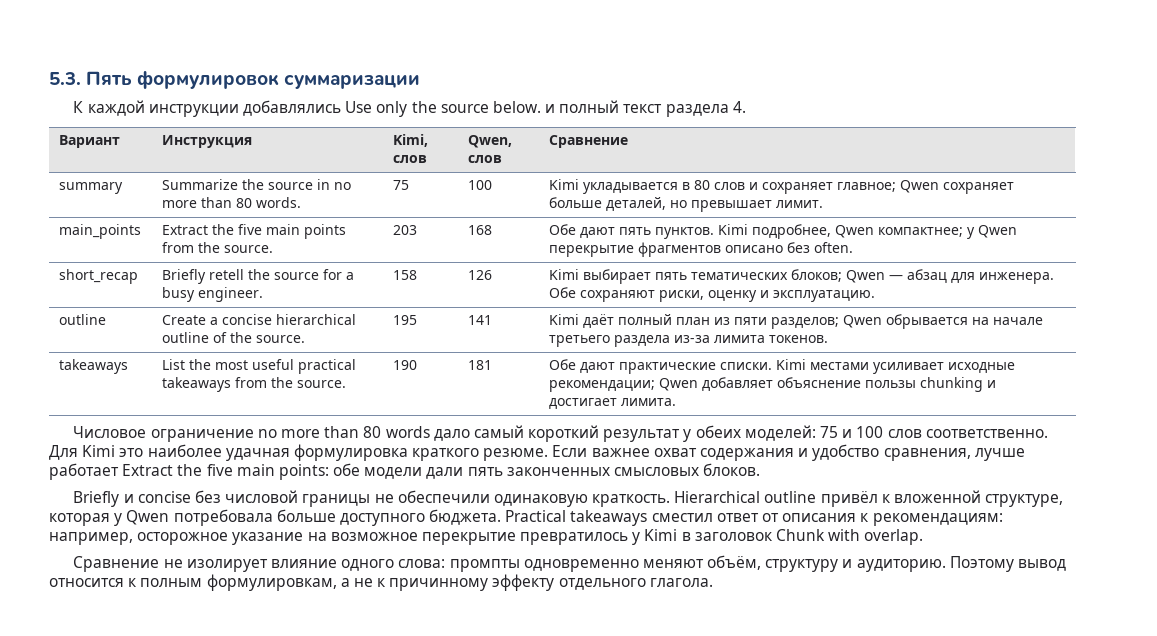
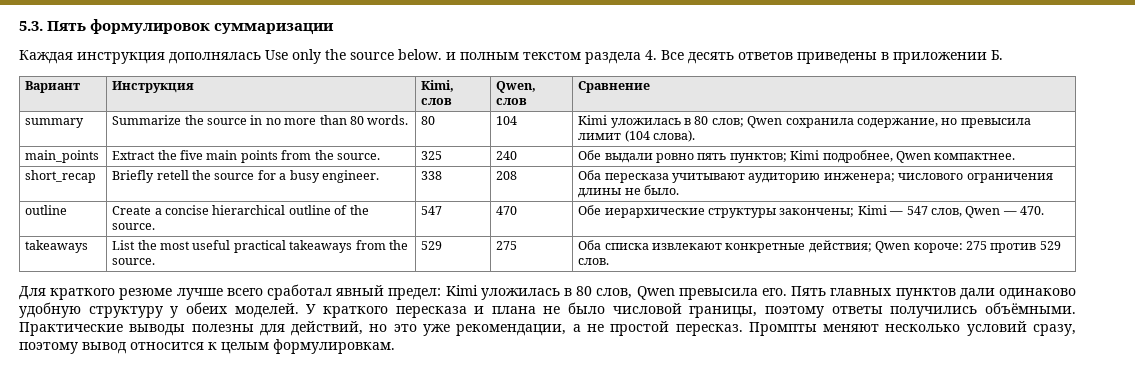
- К каждой инструкции добавлялись Use only the source below. и полный текст раздела 4.
+ Каждая инструкция дополнялась Use only the source below. и полным текстом раздела 4. Все десять ответов приведены в приложении Б.
- summary | Summarize the source in no more than 80 words. | 75 | 100 | Kimi укладывается в 80 слов и сохраняет главное; Qwen сохраняет больше деталей, но превышает лимит.
+ summary | Summarize the source in no more than 80 words. | 80 | 104 | Kimi уложилась в 80 слов; Qwen сохранила содержание, но превысила лимит (104 слова).
- main_points | Extract the five main points from the source. | 203 | 168 | Обе дают пять пунктов. Kimi подробнее, Qwen компактнее; у Qwen перекрытие фрагментов описано без often.
+ main_points | Extract the five main points from the source. | 325 | 240 | Обе выдали ровно пять пунктов; Kimi подробнее, Qwen компактнее.
- short_recap | Briefly retell the source for a busy engineer. | 158 | 126 | Kimi выбирает пять тематических блоков; Qwen — абзац для инженера. Обе сохраняют риски, оценку и эксплуатацию.
+ short_recap | Briefly retell the source for a busy engineer. | 338 | 208 | Оба пересказа учитывают аудиторию инженера; числового ограничения длины не было.
- outline | Create a concise hierarchical outline of the source. | 195 | 141 | Kimi даёт полный план из пяти разделов; Qwen обрывается на начале третьего раздела из-за лимита токенов.
+ outline | Create a concise hierarchical outline of the source. | 547 | 470 | Обе иерархические структуры закончены; Kimi — 547 слов, Qwen — 470.
- takeaways | List the most useful practical takeaways from the source. | 190 | 181 | Обе дают практические списки. Kimi местами усиливает исходные рекомендации; Qwen добавляет объяснение пользы chunking и достигает лимита.
- Числовое ограничение no more than 80 words дало самый короткий результат у обеих моделей: 75 и 100 слов соответственно. Для Kimi это наиболее удачная формулировка краткого резюме. Если важнее охват содержания и удобство сравнения, лучше работает Extract the five main points: обе модели дали пять законченных смысловых блоков.
- Briefly и concise без числовой границы не обеспечили одинаковую краткость. Hierarchical outline привёл к вложенной структуре, которая у Qwen потребовала больше доступного бюджета. Practical takeaways сместил ответ от описания к рекомендациям: например, осторожное указание на возможное перекрытие превратилось у Kimi в заголовок Chunk with overlap.
- Сравнение не изолирует влияние одного слова: промпты одновременно меняют объём, структуру и аудиторию. Поэтому вывод относится к полным формулировкам, а не к причинному эффекту отдельного глагола.
+ takeaways | List the most useful practical takeaways from the source. | 529 | 275 | Оба списка извлекают конкретные действия; Qwen короче: 275 против 529 слов.
+ Для краткого резюме лучше всего сработал явный предел: Kimi уложилась в 80 слов, Qwen превысила его. Пять главных пунктов дали одинаково удобную структуру у обеих моделей. У краткого пересказа и плана не было числовой границы, поэтому ответы получились объёмными. Практические выводы полезны для действий, но это уже рекомендации, а не простой пересказ. Промпты меняют несколько условий сразу, поэтому вывод относится к целым формулировкам.

